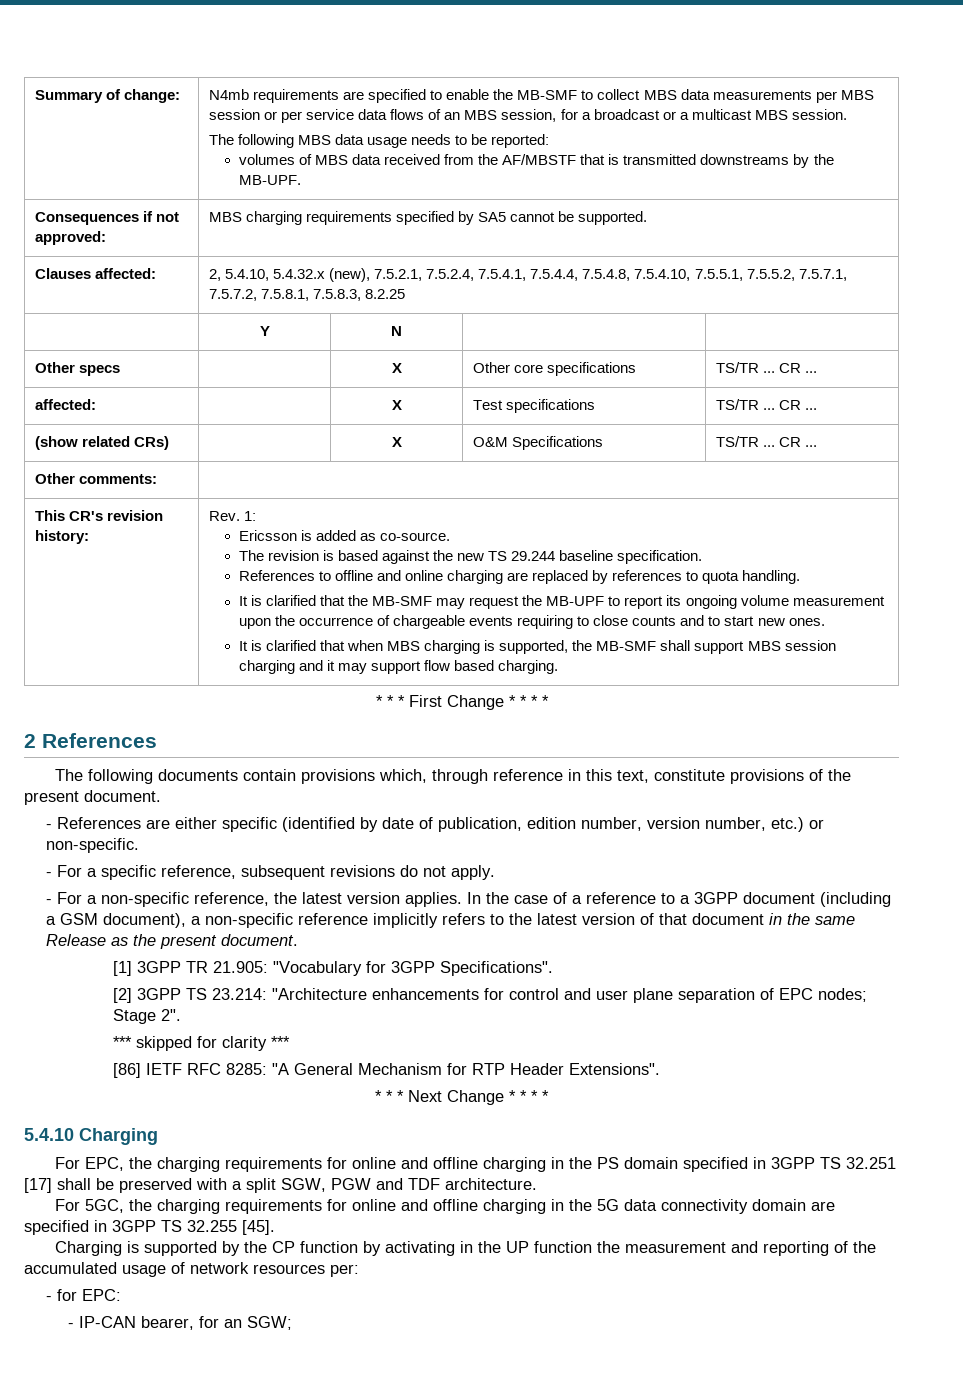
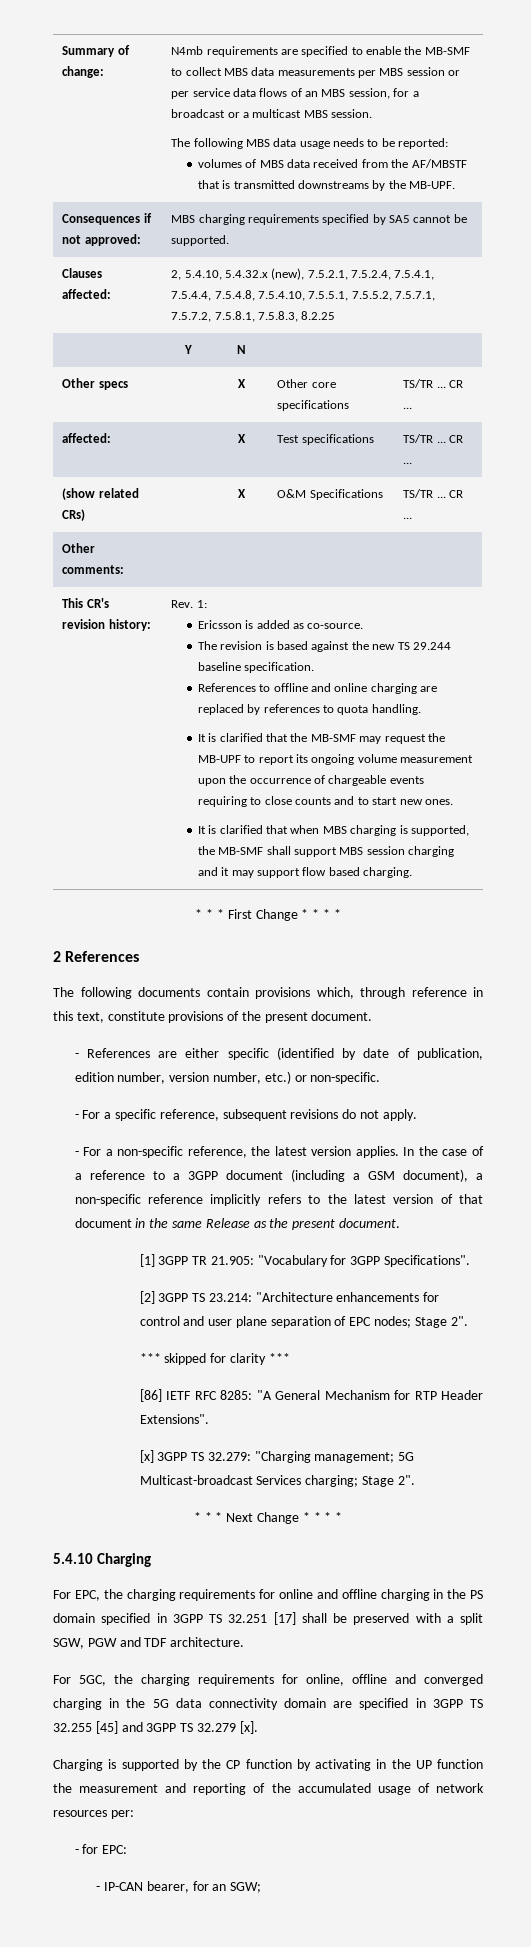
+ [x] 3GPP TS 32.279: "Charging management; 5G Multicast-broadcast Services charging; Stage 2".
- For 5GC, the charging requirements for online and offline charging in the 5G data connectivity domain are specified in 3GPP TS 32.255 [45].
+ For 5GC, the charging requirements for online, offline and converged charging in the 5G data connectivity domain are specified in 3GPP TS 32.255 [45] and 3GPP TS 32.279 [x].

